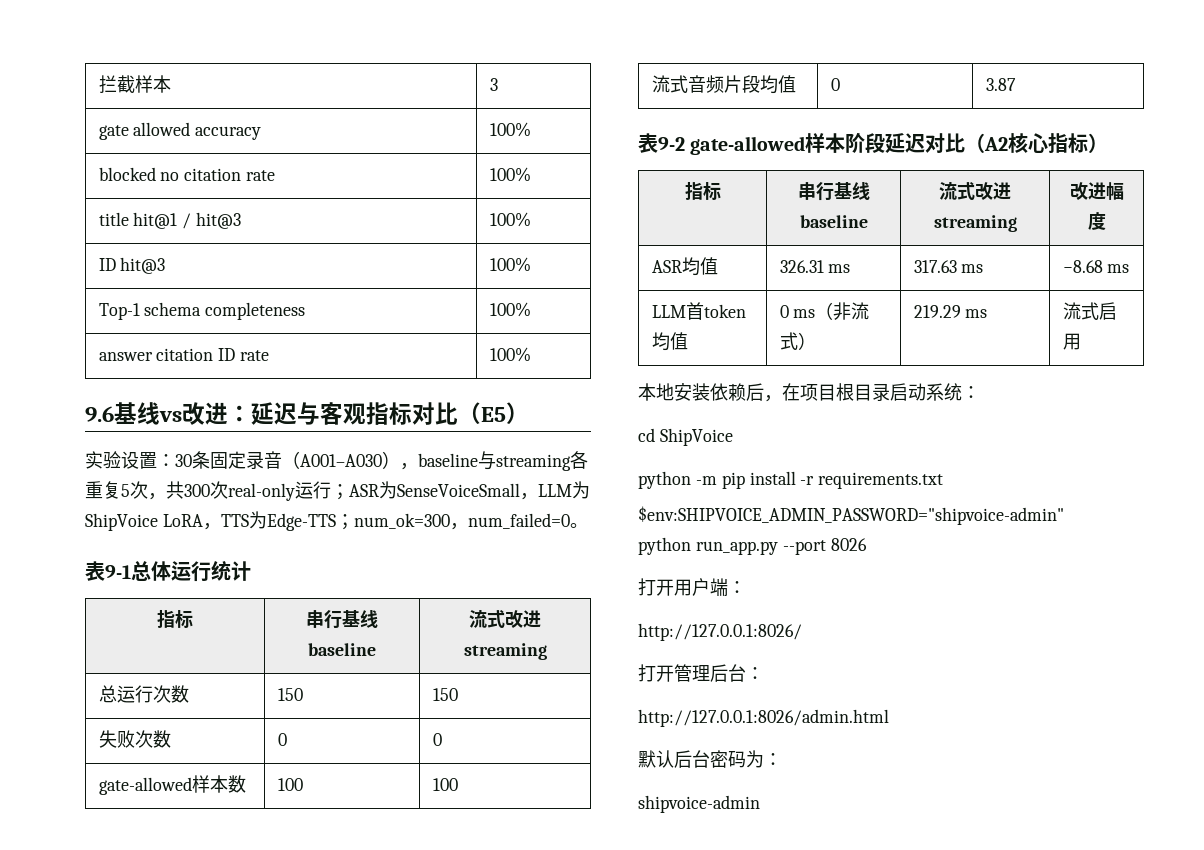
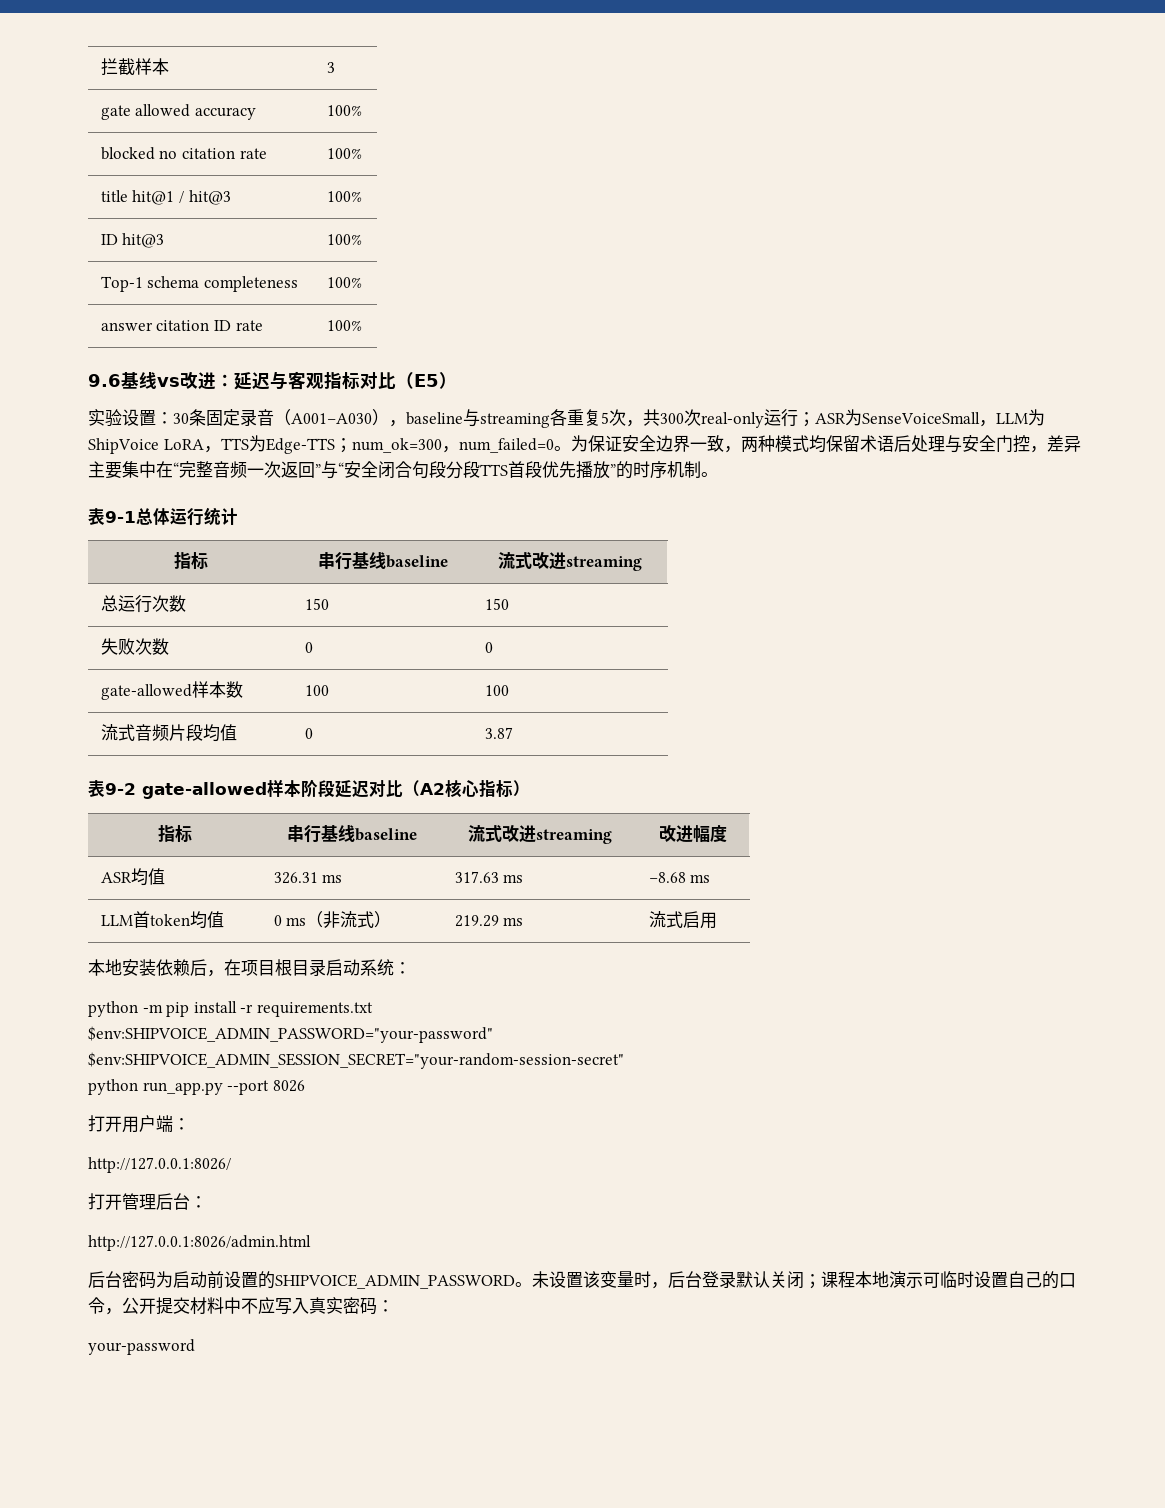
+ 为保证安全边界一致，两种模式均保留术语后处理与安全门控，差异主要集中在“完整音频一次返回”与“安全闭合句段分段TTS首段优先播放”的时序机制。
- cd ShipVoice
- $env:SHIPVOICE_ADMIN_PASSWORD="shipvoice-admin"
+ $env:SHIPVOICE_ADMIN_PASSWORD="your-password"
+ $env:SHIPVOICE_ADMIN_SESSION_SECRET="your-random-session-secret"
- 默认后台密码为：
- shipvoice-admin
+ 后台密码为启动前设置的SHIPVOICE_ADMIN_PASSWORD。未设置该变量时，后台登录默认关闭；课程本地演示可临时设置自己的口令，公开提交材料中不应写入真实密码：
+ your-password

